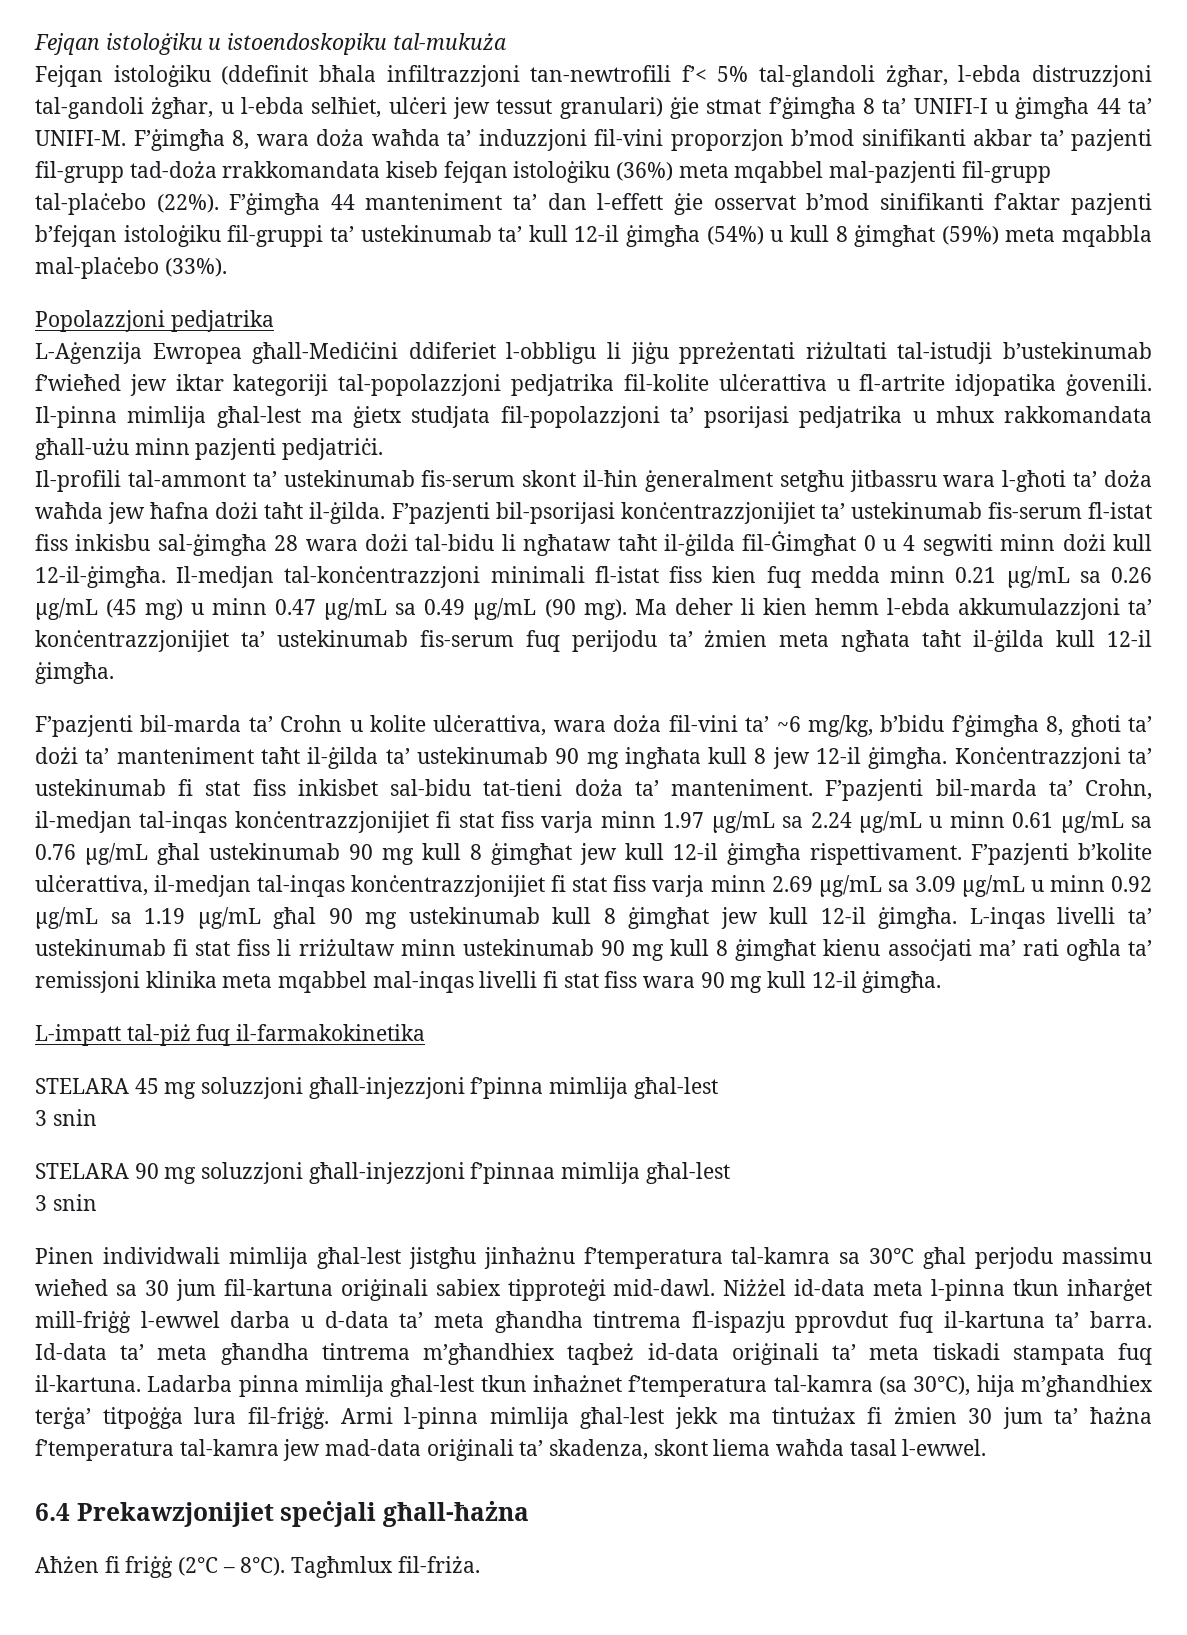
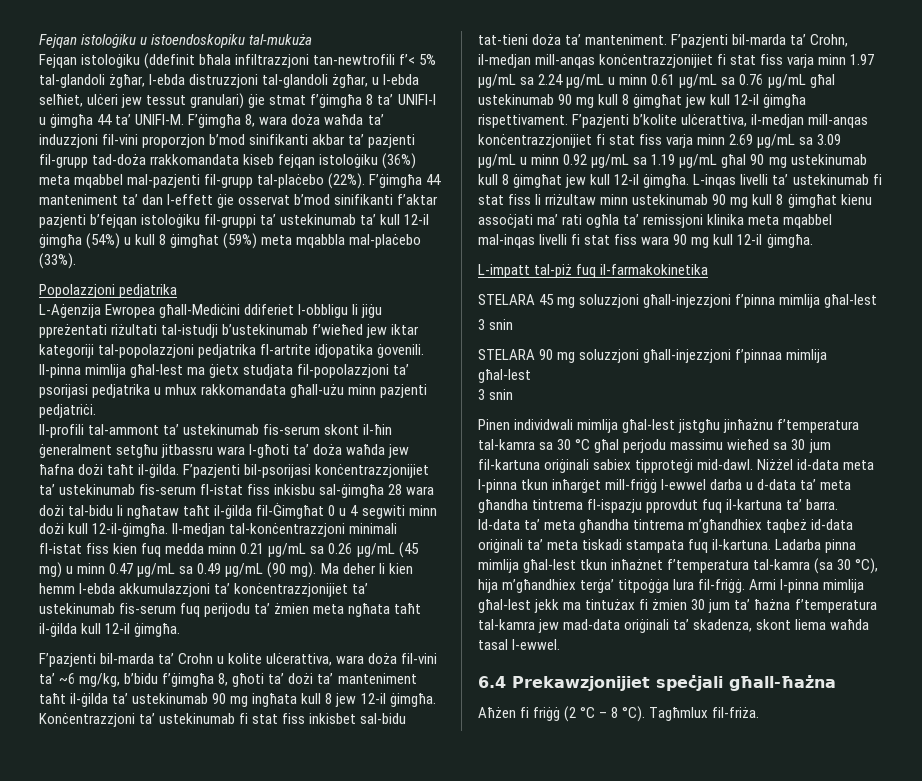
- Fejqan istoloġiku (ddefinit bħala infiltrazzjoni tan-newtrofili f’< 5% tal-glandoli żgħar, l-ebda distruzzjoni tal-gandoli żgħar, u l-ebda selħiet, ulċeri jew tessut granulari) ġie stmat f’ġimgħa 8 ta’ UNIFI-I u ġimgħa 44 ta’ UNIFI-M.
+ Fejqan istoloġiku (ddefinit bħala infiltrazzjoni tan-newtrofili f’< 5% tal-glandoli żgħar, l-ebda distruzzjoni tal-glandoli żgħar, u l-ebda selħiet, ulċeri jew tessut granulari) ġie stmat f’ġimgħa 8 ta’ UNIFI-I u ġimgħa 44 ta’ UNIFI-M.
- L-Aġenzija Ewropea għall-Mediċini ddiferiet l-obbligu li jiġu ppreżentati riżultati tal-istudji b’ustekinumab f’wieħed jew iktar kategoriji tal-popolazzjoni pedjatrika fil-kolite ulċerattiva u fl-artrite idjopatika ġovenili.
+ L-Aġenzija Ewropea għall-Mediċini ddiferiet l-obbligu li jiġu ppreżentati riżultati tal-istudji b’ustekinumab f’wieħed jew iktar kategoriji tal-popolazzjoni pedjatrika fl-artrite idjopatika ġovenili.
- F’pazjenti bil-marda ta’ Crohn, il-medjan tal-inqas konċentrazzjonijiet fi stat fiss varja minn 1.97 μg/mL sa 2.24 μg/mL u minn 0.61 μg/mL sa 0.76 μg/mL għal ustekinumab 90 mg kull 8 ġimgħat jew kull 12-il ġimgħa rispettivament.
+ F’pazjenti bil-marda ta’ Crohn, il-medjan mill-anqas konċentrazzjonijiet fi stat fiss varja minn 1.97 μg/mL sa 2.24 μg/mL u minn 0.61 μg/mL sa 0.76 μg/mL għal ustekinumab 90 mg kull 8 ġimgħat jew kull 12-il ġimgħa rispettivament.
- F’pazjenti b’kolite ulċerattiva, il-medjan tal-inqas konċentrazzjonijiet fi stat fiss varja minn 2.69 μg/mL sa 3.09 μg/mL u minn 0.92 μg/mL sa 1.19 μg/mL għal 90 mg ustekinumab kull 8 ġimgħat jew kull 12-il ġimgħa.
+ F’pazjenti b’kolite ulċerattiva, il-medjan mill-anqas konċentrazzjonijiet fi stat fiss varja minn 2.69 μg/mL sa 3.09 μg/mL u minn 0.92 μg/mL sa 1.19 μg/mL għal 90 mg ustekinumab kull 8 ġimgħat jew kull 12-il ġimgħa.
- Pinen individwali mimlija għal-lest jistgħu jinħażnu f’temperatura tal-kamra sa 30°C għal perjodu massimu wieħed sa 30 jum fil-kartuna oriġinali sabiex tipproteġi mid-dawl.
+ Pinen individwali mimlija għal-lest jistgħu jinħażnu f’temperatura tal-kamra sa 30 °C għal perjodu massimu wieħed sa 30 jum fil-kartuna oriġinali sabiex tipproteġi mid-dawl.
- Ladarba pinna mimlija għal-lest tkun inħażnet f’temperatura tal-kamra (sa 30°C), hija m’għandhiex terġa’ titpoġġa lura fil-friġġ.
+ Ladarba pinna mimlija għal-lest tkun inħażnet f’temperatura tal-kamra (sa 30 °C), hija m’għandhiex terġa’ titpoġġa lura fil-friġġ.
- Aħżen fi friġġ (2°C – 8°C).
+ Aħżen fi friġġ (2 °C – 8 °C).

